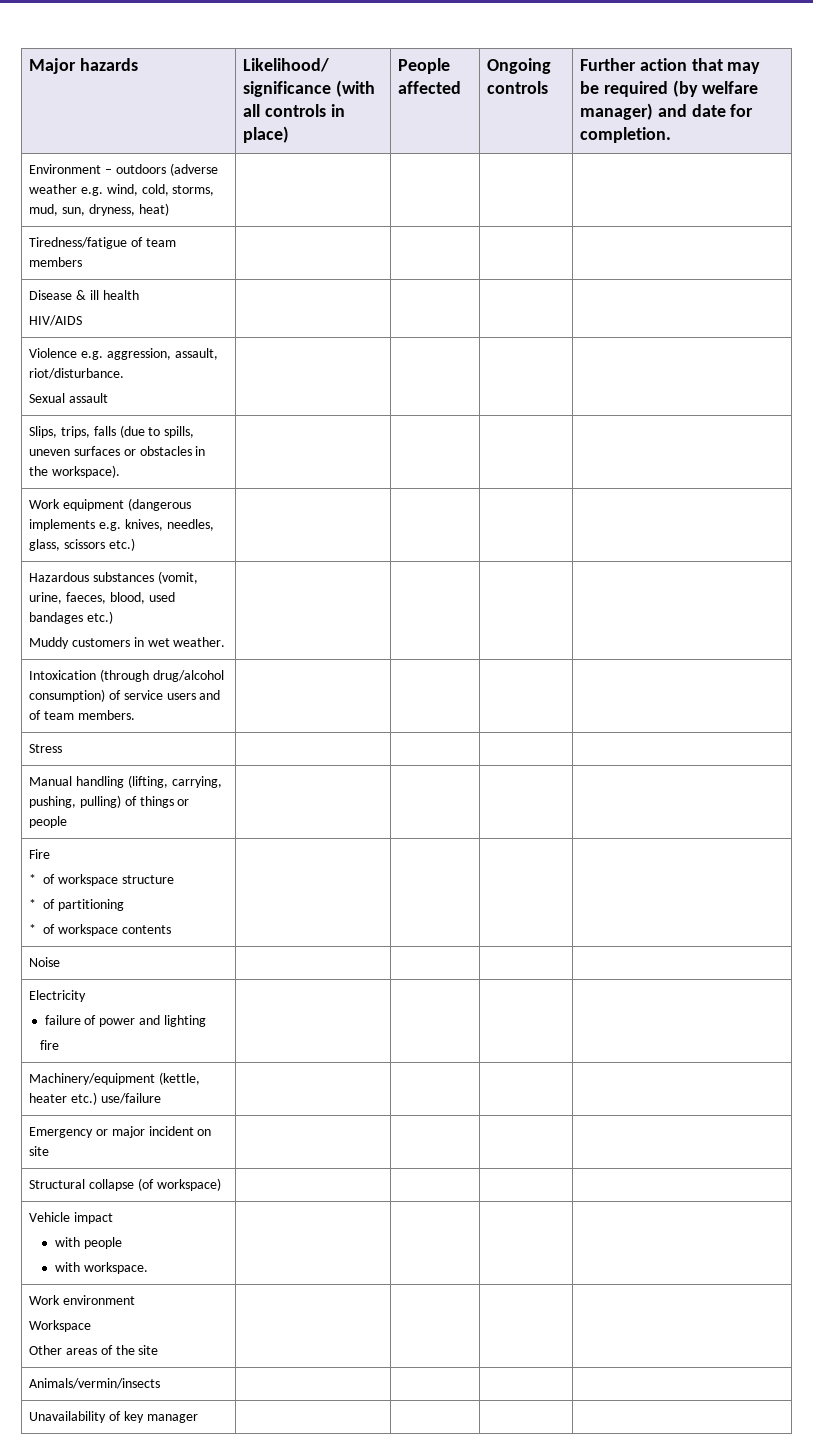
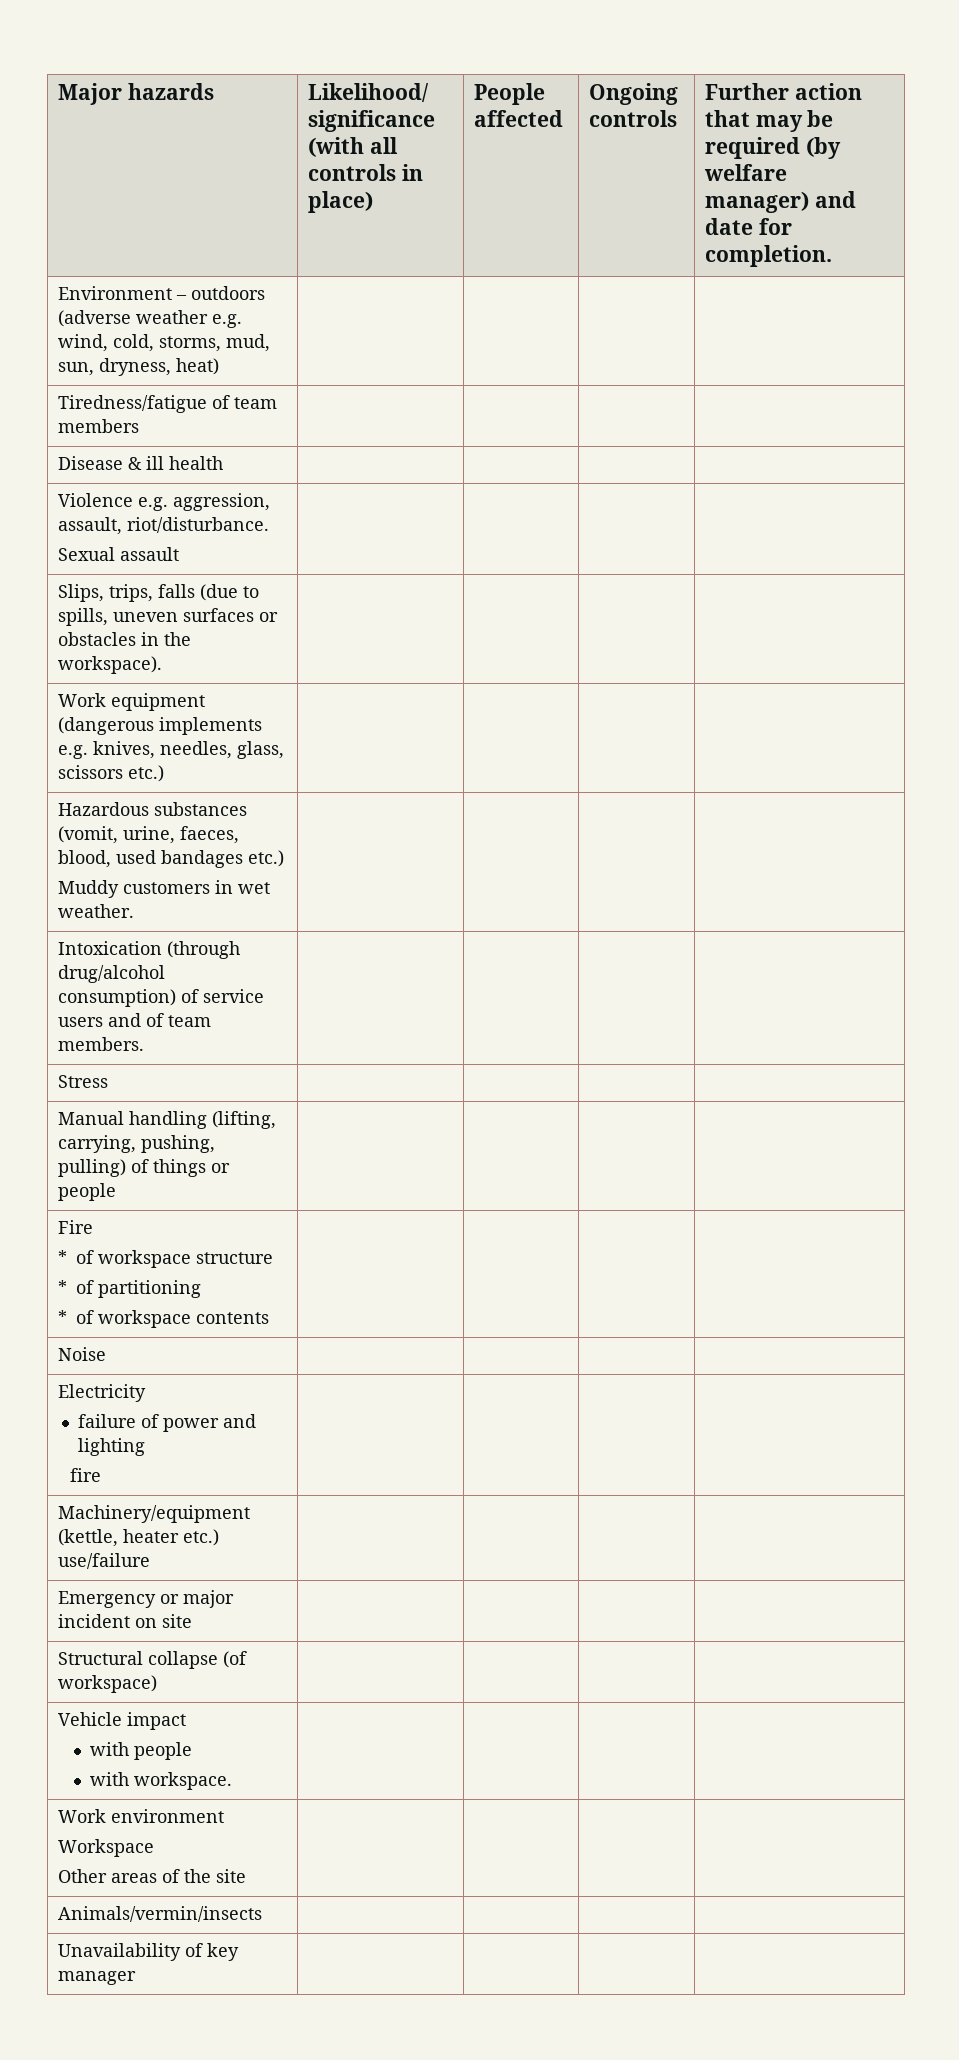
- Disease & ill health
- HIV/AIDS | | | |
+ Disease & ill health | | | |

